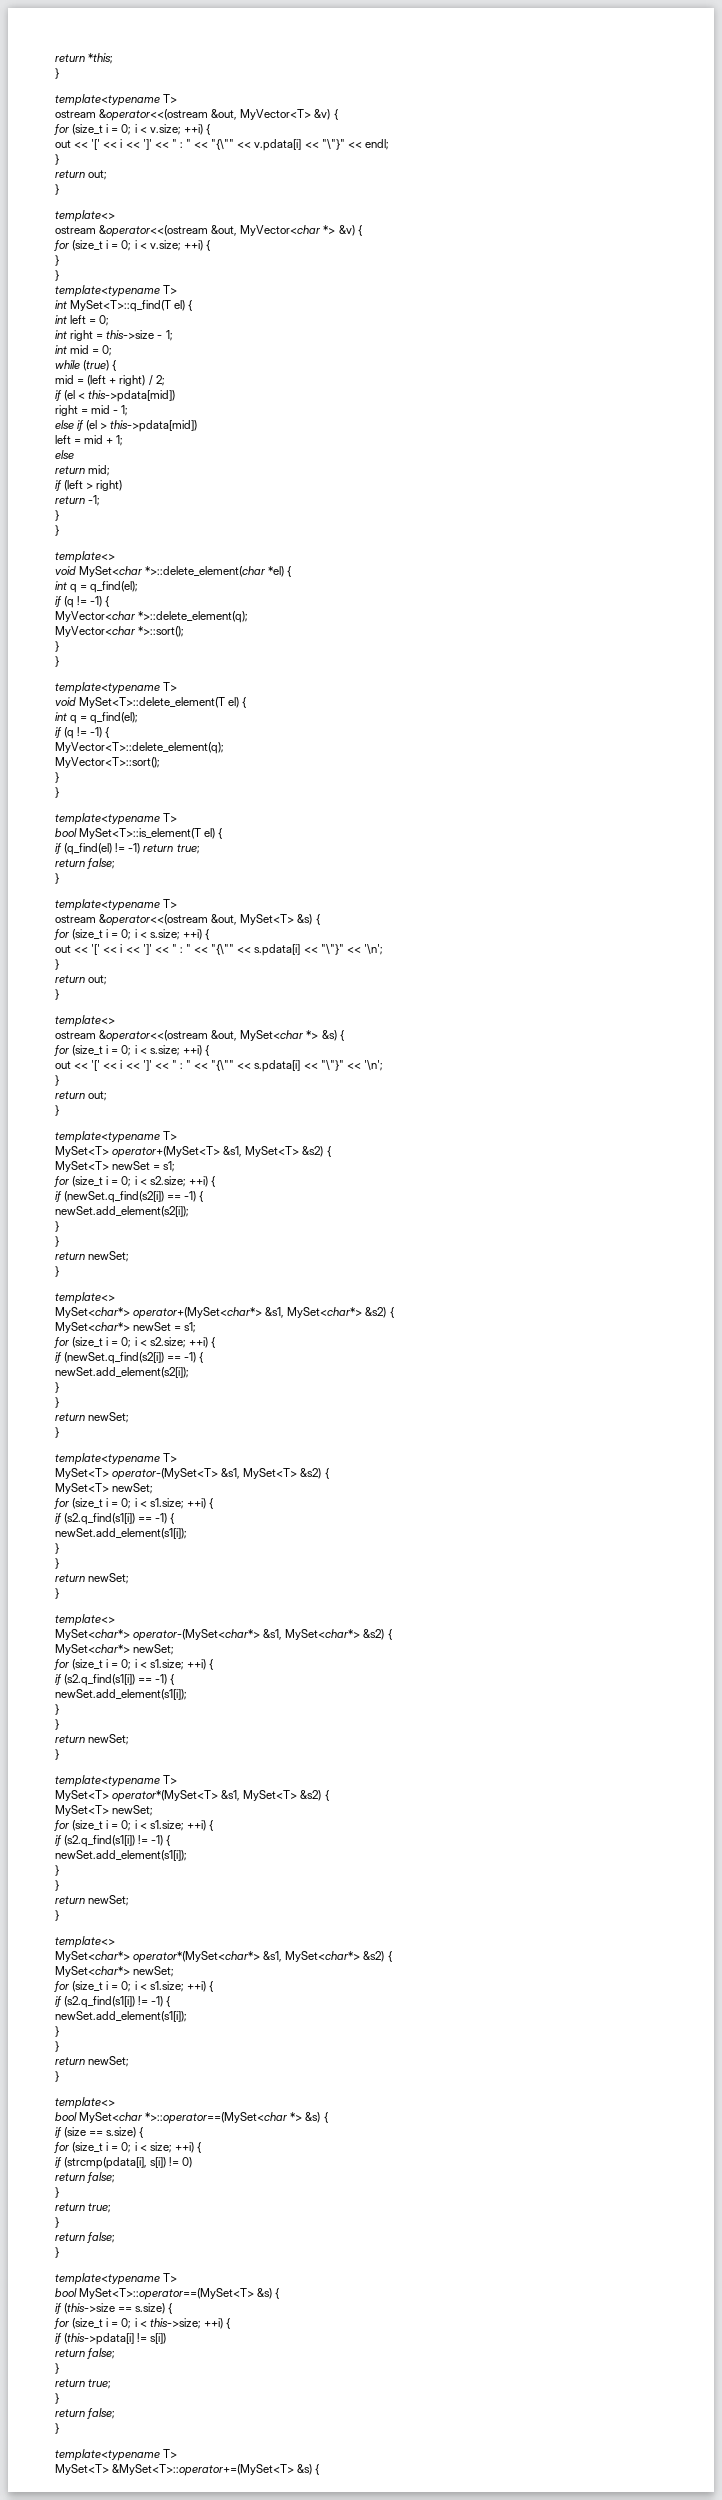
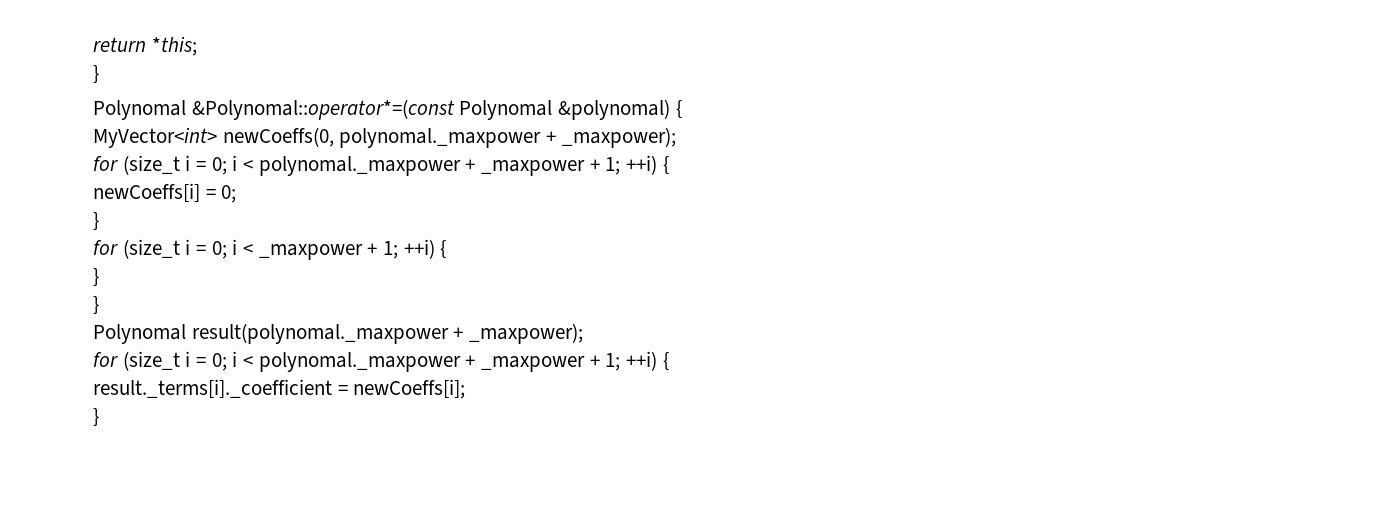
  return *this;
  }
- template<typename T>
- ostream &operator<<(ostream &out, MyVector<T> &v) {
- for (size_t i = 0; i < v.size; ++i) {
- out << '[' << i << ']' << " : " << "{\"" << v.pdata[i] << "\"}" << endl;
+ Polynomal &Polynomal::operator*=(const Polynomal &polynomal) {
+ MyVector<int> newCoeffs(0, polynomal._maxpower + _maxpower);
+ for (size_t i = 0; i < polynomal._maxpower + _maxpower + 1; ++i) {
+ newCoeffs[i] = 0;
  }
- return out;
- }
- template<>
- ostream &operator<<(ostream &out, MyVector<char *> &v) {
- for (size_t i = 0; i < v.size; ++i) {
+ for (size_t i = 0; i < _maxpower + 1; ++i) {
  }
  }
- template<typename T>
- int MySet<T>::q_find(T el) {
- int left = 0;
- int right = this->size - 1;
- int mid = 0;
- while (true) {
- mid = (left + right) / 2;
- if (el < this->pdata[mid])
- right = mid - 1;
- else if (el > this->pdata[mid])
- left = mid + 1;
- else
- return mid;
- if (left > right)
- return -1;
+ Polynomal result(polynomal._maxpower + _maxpower);
+ for (size_t i = 0; i < polynomal._maxpower + _maxpower + 1; ++i) {
+ result._terms[i]._coefficient = newCoeffs[i];
  }
- }
- template<>
- void MySet<char *>::delete_element(char *el) {
- int q = q_find(el);
- if (q != -1) {
- MyVector<char *>::delete_element(q);
- MyVector<char *>::sort();
- }
- }
- template<typename T>
- void MySet<T>::delete_element(T el) {
- int q = q_find(el);
- if (q != -1) {
- MyVector<T>::delete_element(q);
- MyVector<T>::sort();
- }
- }
- template<typename T>
- bool MySet<T>::is_element(T el) {
- if (q_find(el) != -1) return true;
- return false;
- }
- template<typename T>
- ostream &operator<<(ostream &out, MySet<T> &s) {
- for (size_t i = 0; i < s.size; ++i) {
- out << '[' << i << ']' << " : " << "{\"" << s.pdata[i] << "\"}" << '\n';
- }
- return out;
- }
- template<>
- ostream &operator<<(ostream &out, MySet<char *> &s) {
- for (size_t i = 0; i < s.size; ++i) {
- out << '[' << i << ']' << " : " << "{\"" << s.pdata[i] << "\"}" << '\n';
- }
- return out;
- }
- template<typename T>
- MySet<T> operator+(MySet<T> &s1, MySet<T> &s2) {
- MySet<T> newSet = s1;
- for (size_t i = 0; i < s2.size; ++i) {
- if (newSet.q_find(s2[i]) == -1) {
- newSet.add_element(s2[i]);
- }
- }
- return newSet;
- }
- template<>
- MySet<char*> operator+(MySet<char*> &s1, MySet<char*> &s2) {
- MySet<char*> newSet = s1;
- for (size_t i = 0; i < s2.size; ++i) {
- if (newSet.q_find(s2[i]) == -1) {
- newSet.add_element(s2[i]);
- }
- }
- return newSet;
- }
- template<typename T>
- MySet<T> operator-(MySet<T> &s1, MySet<T> &s2) {
- MySet<T> newSet;
- for (size_t i = 0; i < s1.size; ++i) {
- if (s2.q_find(s1[i]) == -1) {
- newSet.add_element(s1[i]);
- }
- }
- return newSet;
- }
- template<>
- MySet<char*> operator-(MySet<char*> &s1, MySet<char*> &s2) {
- MySet<char*> newSet;
- for (size_t i = 0; i < s1.size; ++i) {
- if (s2.q_find(s1[i]) == -1) {
- newSet.add_element(s1[i]);
- }
- }
- return newSet;
- }
- template<typename T>
- MySet<T> operator*(MySet<T> &s1, MySet<T> &s2) {
- MySet<T> newSet;
- for (size_t i = 0; i < s1.size; ++i) {
- if (s2.q_find(s1[i]) != -1) {
- newSet.add_element(s1[i]);
- }
- }
- return newSet;
- }
- template<>
- MySet<char*> operator*(MySet<char*> &s1, MySet<char*> &s2) {
- MySet<char*> newSet;
- for (size_t i = 0; i < s1.size; ++i) {
- if (s2.q_find(s1[i]) != -1) {
- newSet.add_element(s1[i]);
- }
- }
- return newSet;
- }
- template<>
- bool MySet<char *>::operator==(MySet<char *> &s) {
- if (size == s.size) {
- for (size_t i = 0; i < size; ++i) {
- if (strcmp(pdata[i], s[i]) != 0)
- return false;
- }
- return true;
- }
- return false;
- }
- template<typename T>
- bool MySet<T>::operator==(MySet<T> &s) {
- if (this->size == s.size) {
- for (size_t i = 0; i < this->size; ++i) {
- if (this->pdata[i] != s[i])
- return false;
- }
- return true;
- }
- return false;
- }
- template<typename T>
- MySet<T> &MySet<T>::operator+=(MySet<T> &s) {

